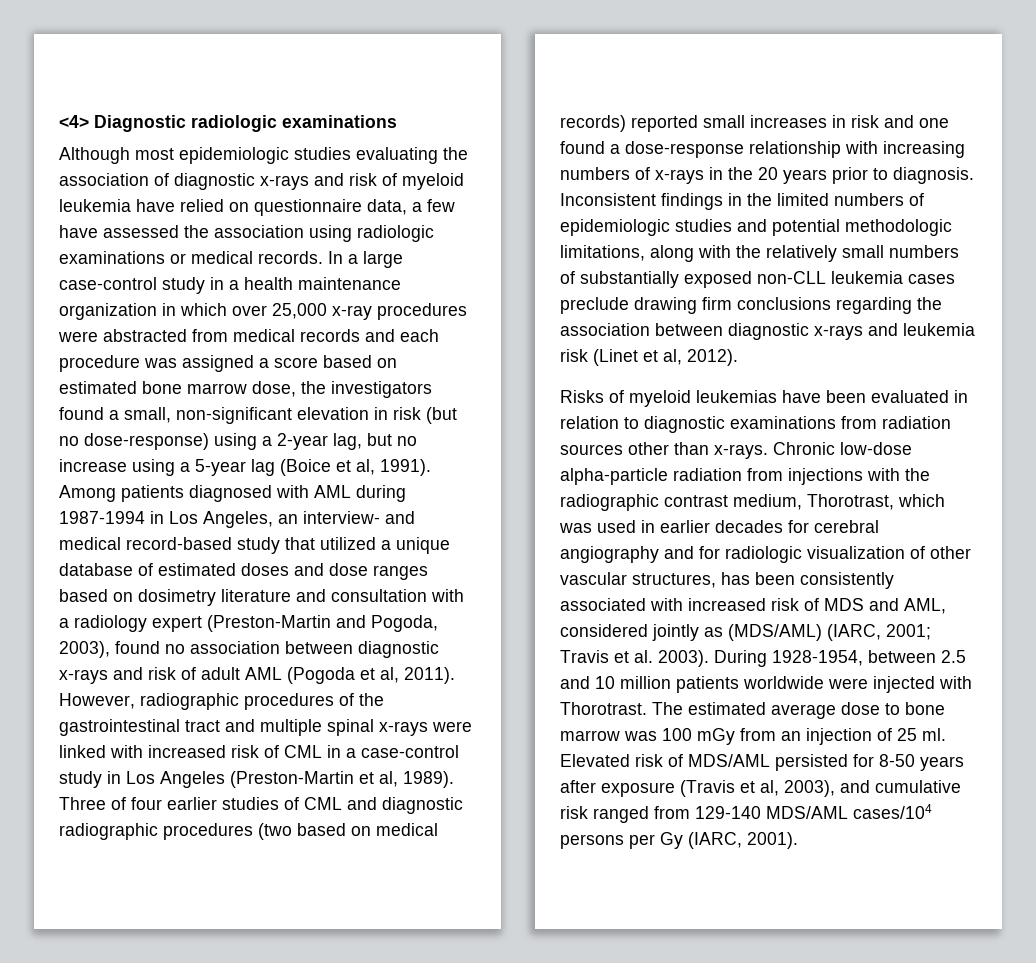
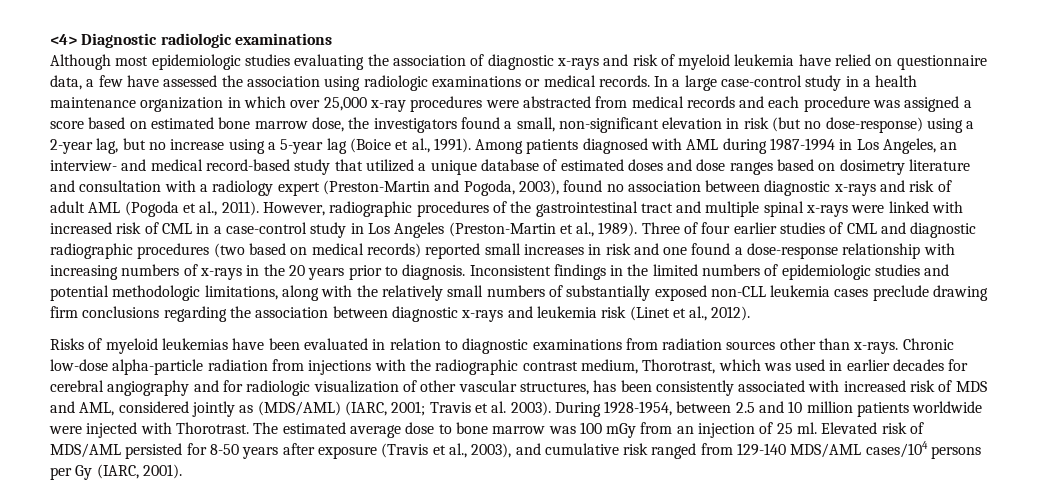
- In a large case-control study in a health maintenance organization in which over 25,000 x-ray procedures were abstracted from medical records and each procedure was assigned a score based on estimated bone marrow dose, the investigators found a small, non-significant elevation in risk (but no dose-response) using a 2-year lag, but no increase using a 5-year lag (Boice et al, 1991).
+ In a large case-control study in a health maintenance organization in which over 25,000 x-ray procedures were abstracted from medical records and each procedure was assigned a score based on estimated bone marrow dose, the investigators found a small, non-significant elevation in risk (but no dose-response) using a 2-year lag, but no increase using a 5-year lag (Boice et al., 1991).
- Among patients diagnosed with AML during 1987-1994 in Los Angeles, an interview- and medical record-based study that utilized a unique database of estimated doses and dose ranges based on dosimetry literature and consultation with a radiology expert (Preston-Martin and Pogoda, 2003), found no association between diagnostic x-rays and risk of adult AML (Pogoda et al, 2011).
+ Among patients diagnosed with AML during 1987-1994 in Los Angeles, an interview- and medical record-based study that utilized a unique database of estimated doses and dose ranges based on dosimetry literature and consultation with a radiology expert (Preston-Martin and Pogoda, 2003), found no association between diagnostic x-rays and risk of adult AML (Pogoda et al., 2011).
- However, radiographic procedures of the gastrointestinal tract and multiple spinal x-rays were linked with increased risk of CML in a case-control study in Los Angeles (Preston-Martin et al, 1989).
+ However, radiographic procedures of the gastrointestinal tract and multiple spinal x-rays were linked with increased risk of CML in a case-control study in Los Angeles (Preston-Martin et al., 1989).
- Inconsistent findings in the limited numbers of epidemiologic studies and potential methodologic limitations, along with the relatively small numbers of substantially exposed non-CLL leukemia cases preclude drawing firm conclusions regarding the association between diagnostic x-rays and leukemia risk (Linet et al, 2012).
+ Inconsistent findings in the limited numbers of epidemiologic studies and potential methodologic limitations, along with the relatively small numbers of substantially exposed non-CLL leukemia cases preclude drawing firm conclusions regarding the association between diagnostic x-rays and leukemia risk (Linet et al., 2012).
- Elevated risk of MDS/AML persisted for 8-50 years after exposure (Travis et al, 2003), and cumulative risk ranged from 129-140 MDS/AML cases/104 persons per Gy (IARC, 2001).
+ Elevated risk of MDS/AML persisted for 8-50 years after exposure (Travis et al., 2003), and cumulative risk ranged from 129-140 MDS/AML cases/104 persons per Gy (IARC, 2001).

